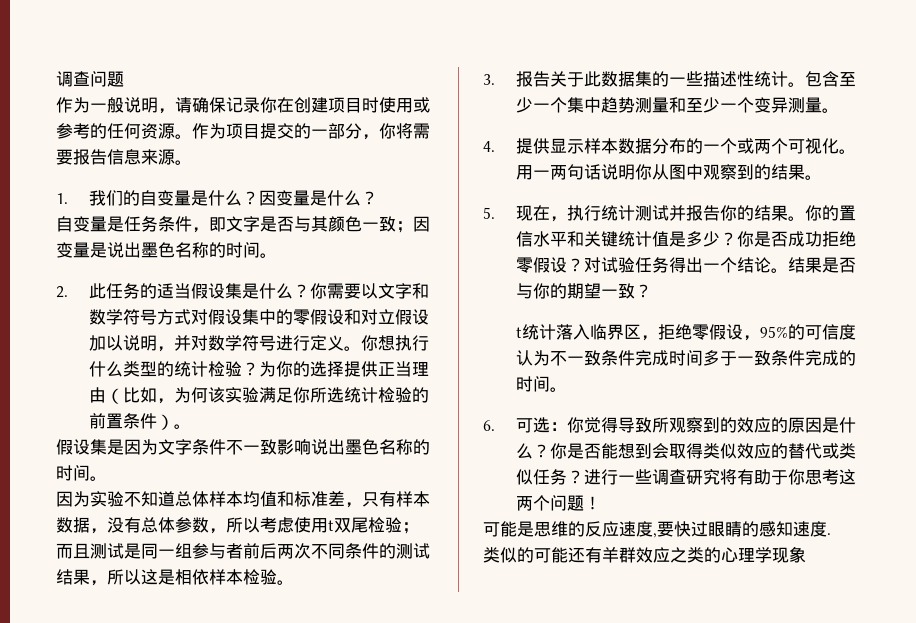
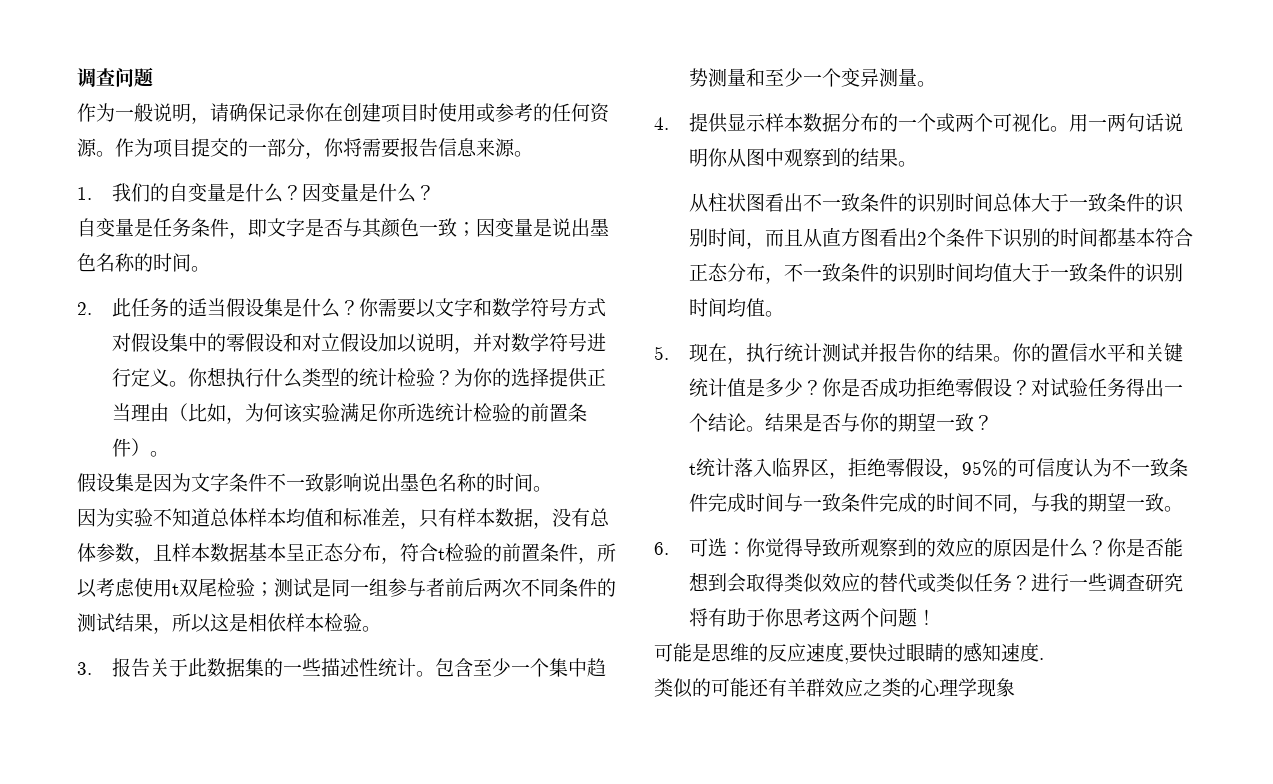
- 因为实验不知道总体样本均值和标准差，只有样本数据，没有总体参数，所以考虑使用t双尾检验；而且测试是同一组参与者前后两次不同条件的测试结果，所以这是相依样本检验。
+ 因为实验不知道总体样本均值和标准差，只有样本数据，没有总体参数，且样本数据基本呈正态分布，符合t检验的前置条件，所以考虑使用t双尾检验；测试是同一组参与者前后两次不同条件的测试结果，所以这是相依样本检验。
+ 从柱状图看出不一致条件的识别时间总体大于一致条件的识别时间，而且从直方图看出2个条件下识别的时间都基本符合正态分布，不一致条件的识别时间均值大于一致条件的识别时间均值。
- t统计落入临界区，拒绝零假设，95%的可信度认为不一致条件完成时间多于一致条件完成的时间。
+ t统计落入临界区，拒绝零假设，95%的可信度认为不一致条件完成时间与一致条件完成的时间不同，与我的期望一致。

